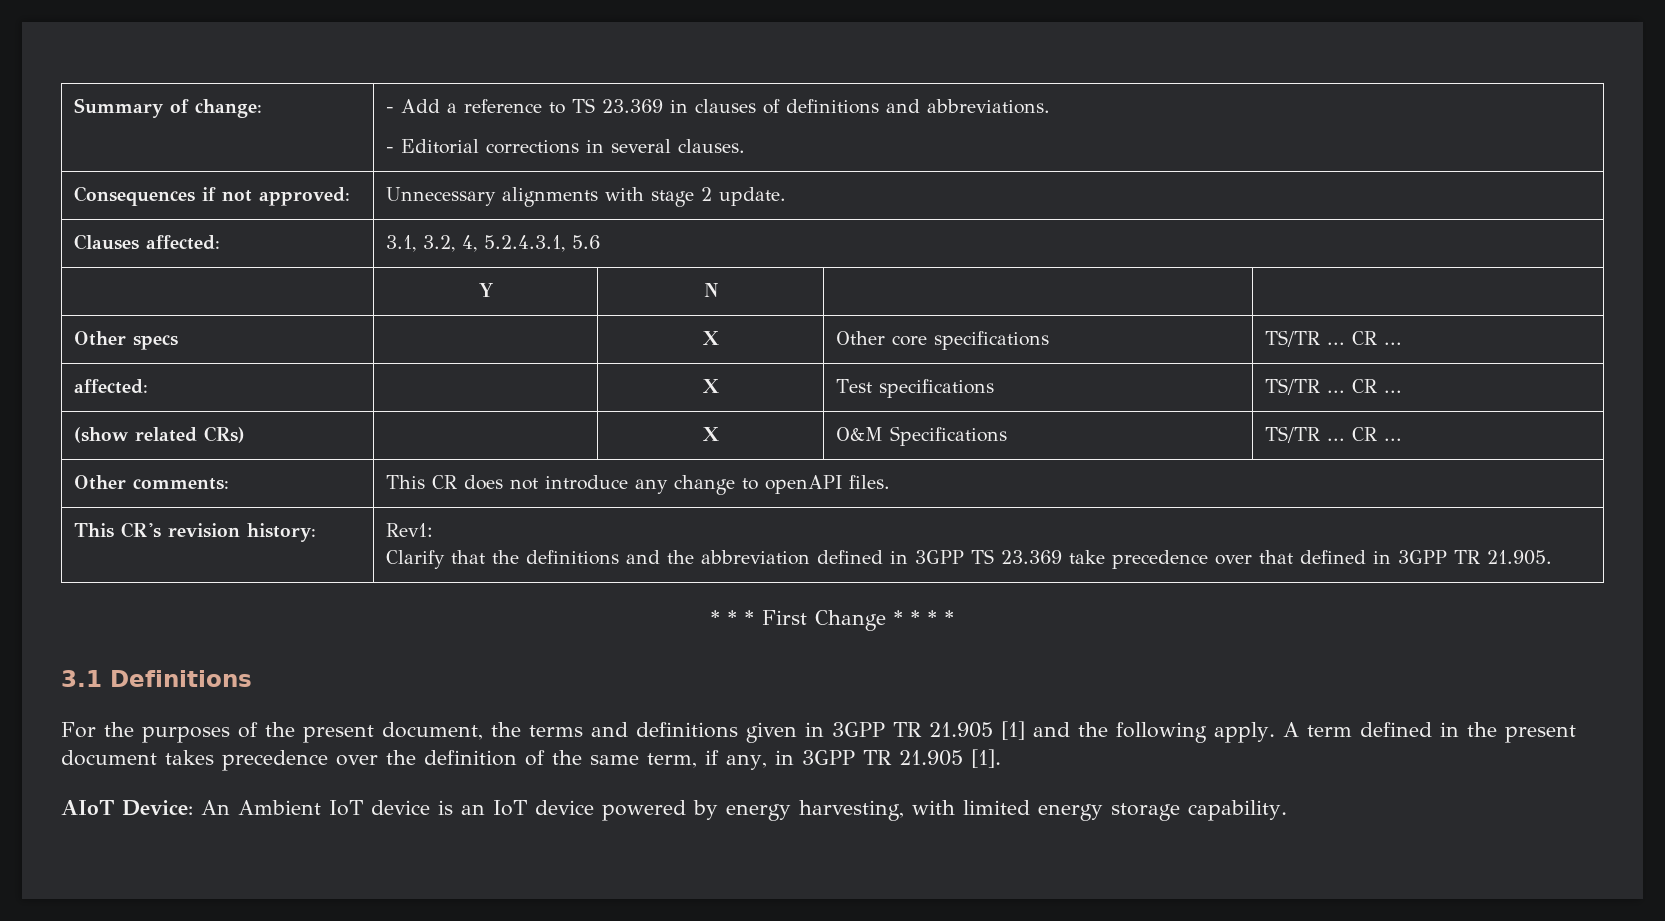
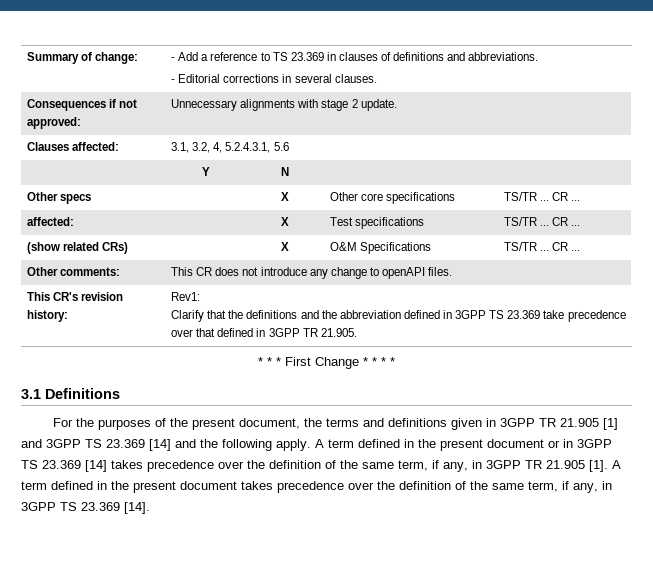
- For the purposes of the present document, the terms and definitions given in 3GPP TR 21.905 [1] and the following apply.
+ For the purposes of the present document, the terms and definitions given in 3GPP TR 21.905 [1] and 3GPP TS 23.369 [14] and the following apply.
- A term defined in the present document takes precedence over the definition of the same term, if any, in 3GPP TR 21.905 [1].
- AIoT Device: An Ambient IoT device is an IoT device powered by energy harvesting, with limited energy storage capability.
+ A term defined in the present document or in 3GPP TS 23.369 [14] takes precedence over the definition of the same term, if any, in 3GPP TR 21.905 [1]. A term defined in the present document takes precedence over the definition of the same term, if any, in 3GPP TS 23.369 [14].

